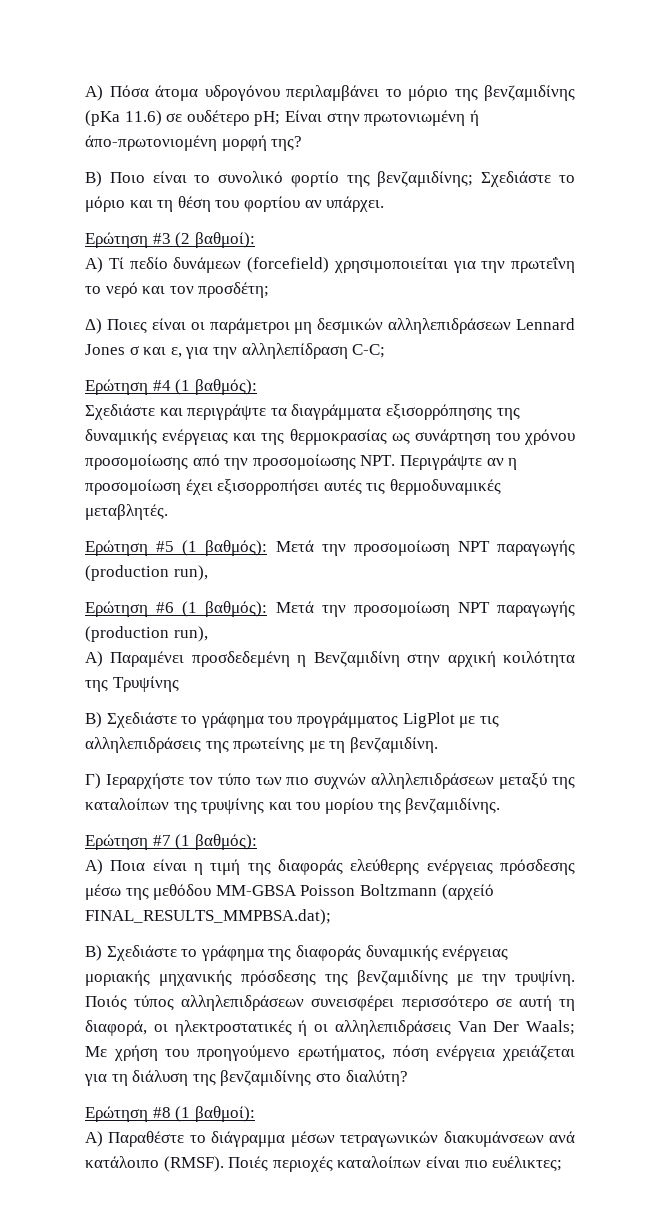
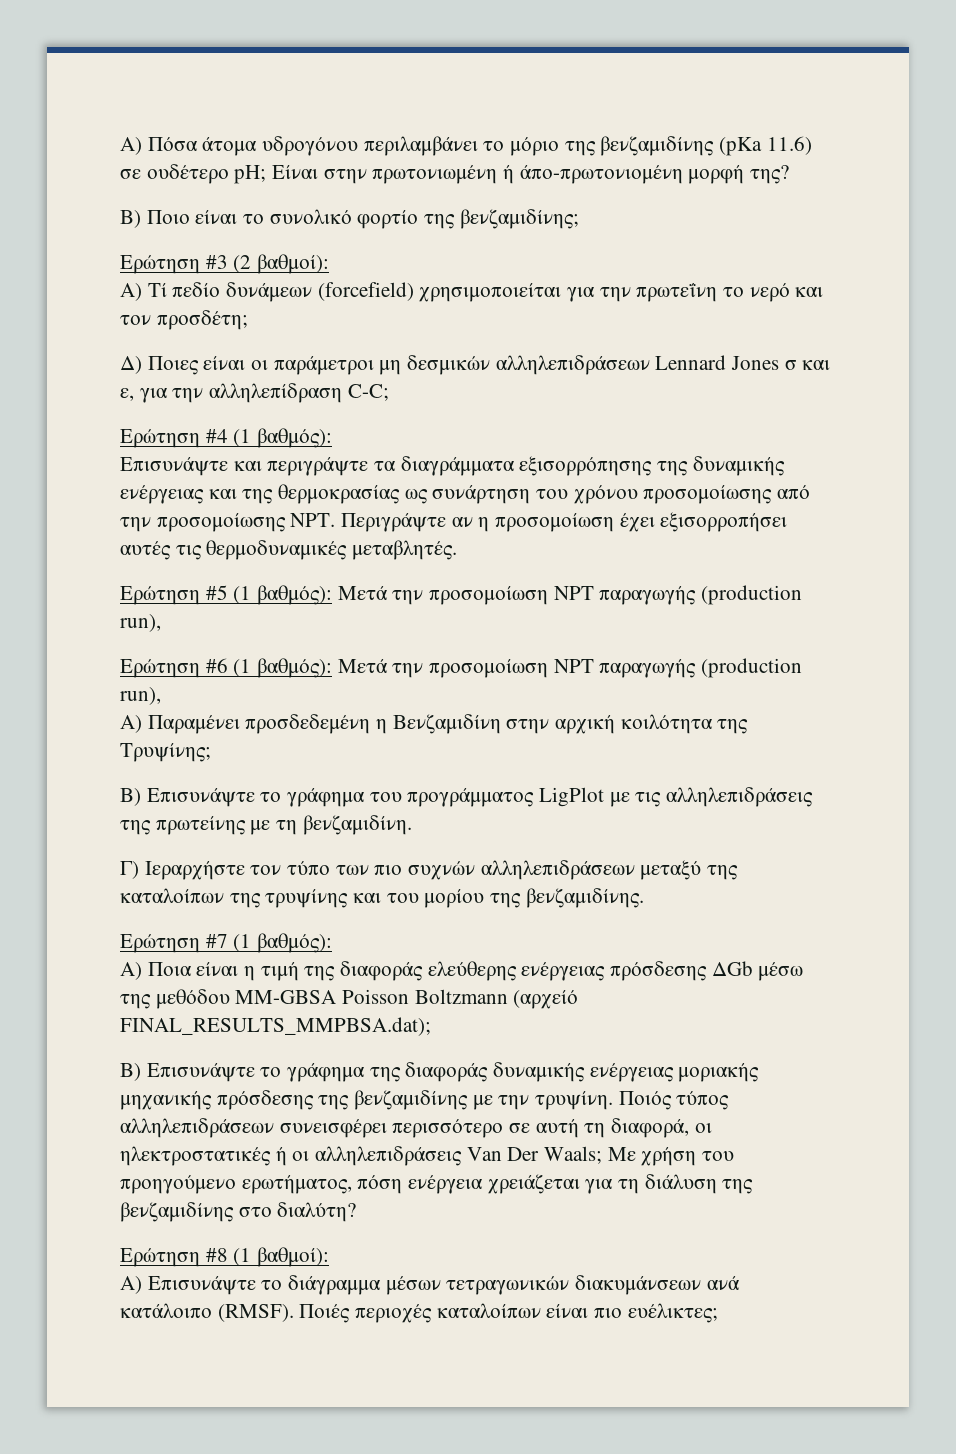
- B) Ποιο είναι το συνολικό φορτίο της βενζαμιδίνης; Σχεδιάστε το μόριο και τη θέση του φορτίου αν υπάρχει.
+ B) Ποιο είναι το συνολικό φορτίο της βενζαμιδίνης;
- Σχεδιάστε και περιγράψτε τα διαγράμματα εξισορρόπησης της δυναμικής ενέργειας και της θερμοκρασίας ως συνάρτηση του χρόνου προσομοίωσης από την προσομοίωσης NPT. Περιγράψτε αν η προσομοίωση έχει εξισορροπήσει αυτές τις θερμοδυναμικές μεταβλητές.
+ Eπισυνάψτε και περιγράψτε τα διαγράμματα εξισορρόπησης της δυναμικής ενέργειας και της θερμοκρασίας ως συνάρτηση του χρόνου προσομοίωσης από την προσομοίωσης NPT. Περιγράψτε αν η προσομοίωση έχει εξισορροπήσει αυτές τις θερμοδυναμικές μεταβλητές.
- Α) Παραμένει προσδεδεμένη η Βενζαμιδίνη στην αρχική κοιλότητα της Τρυψίνης
- Β) Σχεδιάστε το γράφημα του προγράμματος LigPlot με τις αλληλεπιδράσεις της πρωτείνης με τη βενζαμιδίνη.
+ Α) Παραμένει προσδεδεμένη η Βενζαμιδίνη στην αρχική κοιλότητα της Τρυψίνης;
+ Β) Επισυνάψτε το γράφημα του προγράμματος LigPlot με τις αλληλεπιδράσεις της πρωτείνης με τη βενζαμιδίνη.
- A) Ποια είναι η τιμή της διαφοράς ελεύθερης ενέργειας πρόσδεσης μέσω της μεθόδου MM-GBSA Poisson Boltzmann (αρχείό FINAL_RESULTS_MMPBSA.dat);
+ A) Ποια είναι η τιμή της διαφοράς ελεύθερης ενέργειας πρόσδεσης ΔGb μέσω της μεθόδου MM-GBSA Poisson Boltzmann (αρχείό FINAL_RESULTS_MMPBSA.dat);
- B) Σχεδιάστε το γράφημα της διαφοράς δυναμικής ενέργειας μοριακής μηχανικής πρόσδεσης της βενζαμιδίνης με την τρυψίνη.
+ B) Επισυνάψτε το γράφημα της διαφοράς δυναμικής ενέργειας μοριακής μηχανικής πρόσδεσης της βενζαμιδίνης με την τρυψίνη.
- Α) Παραθέστε το διάγραμμα μέσων τετραγωνικών διακυμάνσεων ανά κατάλοιπο (RMSF).
+ Α) Επισυνάψτε το διάγραμμα μέσων τετραγωνικών διακυμάνσεων ανά κατάλοιπο (RMSF).

